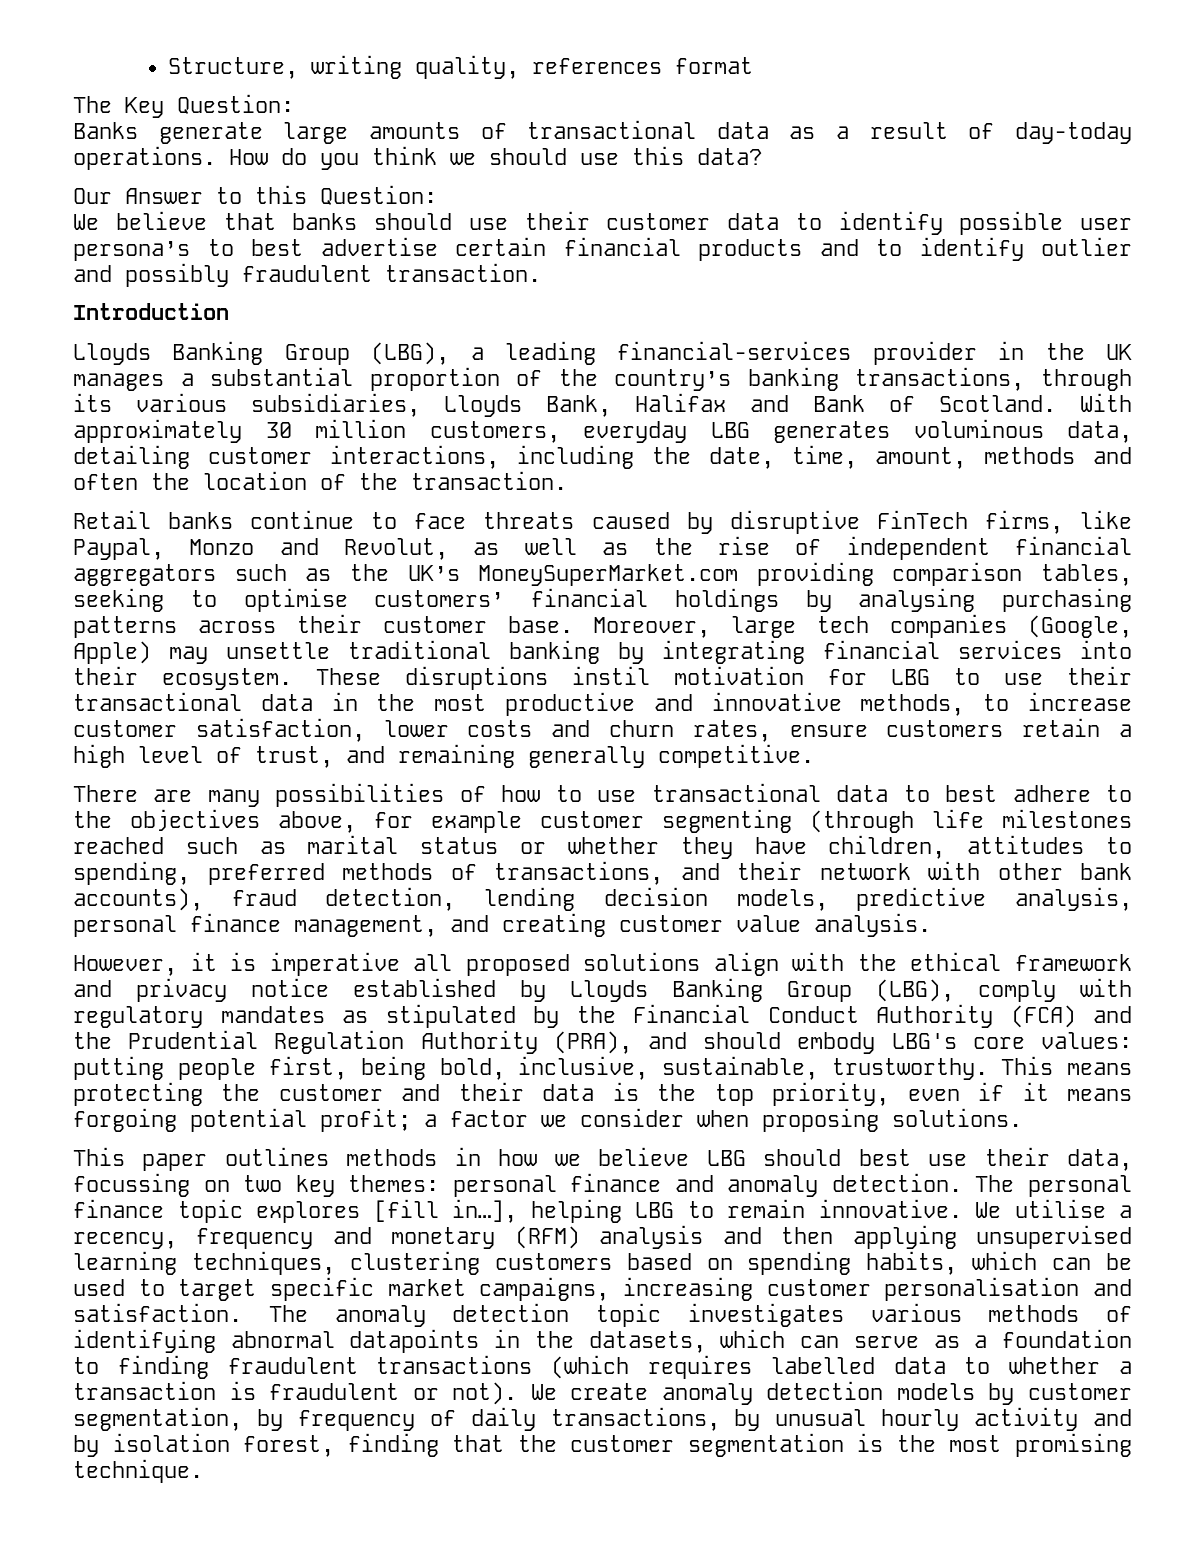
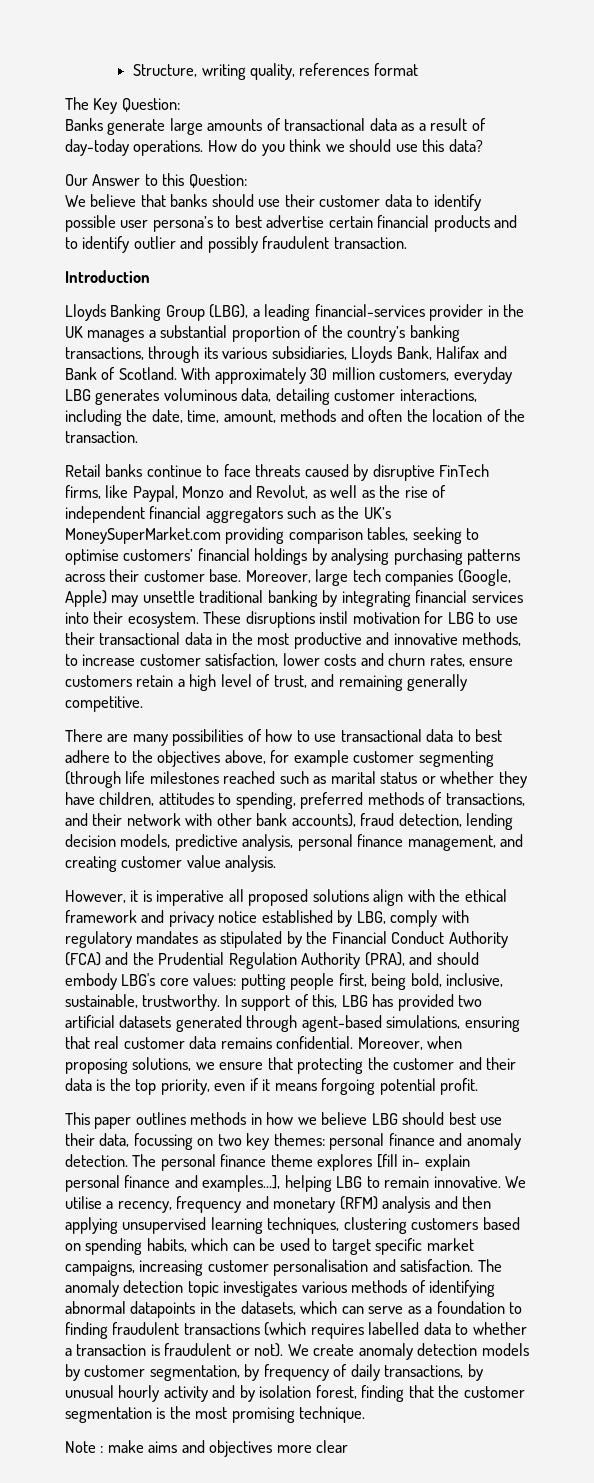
- However, it is imperative all proposed solutions align with the ethical framework and privacy notice established by Lloyds Banking Group (LBG), comply with regulatory mandates as stipulated by the Financial Conduct Authority (FCA) and the Prudential Regulation Authority (PRA), and should embody LBG's core values: putting people first, being bold, inclusive, sustainable, trustworthy.
+ However, it is imperative all proposed solutions align with the ethical framework and privacy notice established by LBG, comply with regulatory mandates as stipulated by the Financial Conduct Authority (FCA) and the Prudential Regulation Authority (PRA), and should embody LBG's core values: putting people first, being bold, inclusive, sustainable, trustworthy.
- This means protecting the customer and their data is the top priority, even if it means forgoing potential profit; a factor we consider when proposing solutions.
+ In support of this, LBG has provided two artificial datasets generated through agent-based simulations, ensuring that real customer data remains confidential. Moreover, when proposing solutions, we ensure that protecting the customer and their data is the top priority, even if it means forgoing potential profit.
- The personal finance topic explores [fill in…], helping LBG to remain innovative.
+ The personal finance theme explores [fill in- explain personal finance and examples…], helping LBG to remain innovative.
+ Note : make aims and objectives more clear

